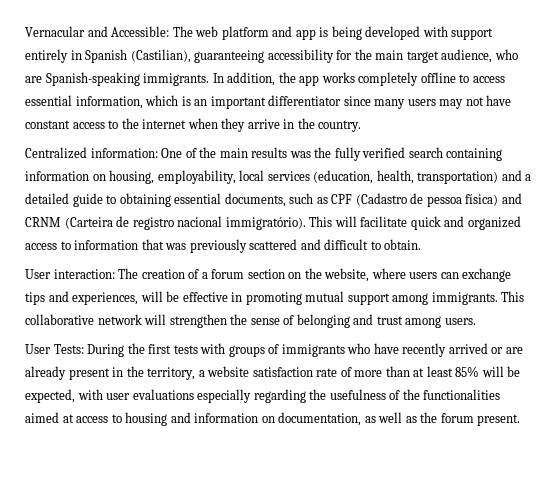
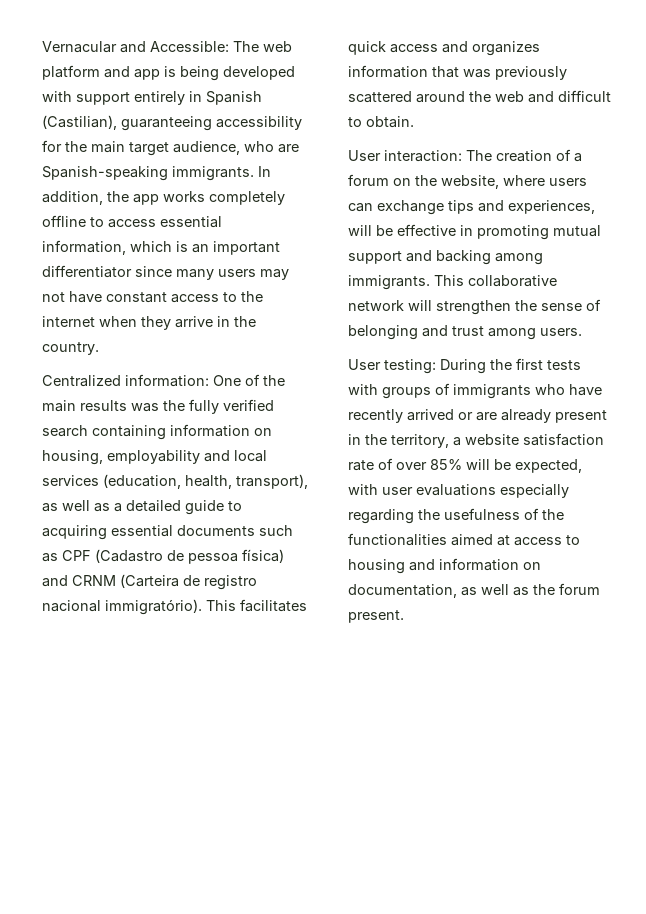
- Centralized information: One of the main results was the fully verified search containing information on housing, employability, local services (education, health, transportation) and a detailed guide to obtaining essential documents, such as CPF (Cadastro de pessoa física) and CRNM (Carteira de registro nacional immigratório).
+ Centralized information: One of the main results was the fully verified search containing information on housing, employability and local services (education, health, transport), as well as a detailed guide to acquiring essential documents such as CPF (Cadastro de pessoa física) and CRNM (Carteira de registro nacional immigratório).
- This will facilitate quick and organized access to information that was previously scattered and difficult to obtain.
+ This facilitates quick access and organizes information that was previously scattered around the web and difficult to obtain.
- User interaction: The creation of a forum section on the website, where users can exchange tips and experiences, will be effective in promoting mutual support among immigrants.
+ User interaction: The creation of a forum on the website, where users can exchange tips and experiences, will be effective in promoting mutual support and backing among immigrants.
- User Tests: During the first tests with groups of immigrants who have recently arrived or are already present in the territory, a website satisfaction rate of more than at least 85% will be expected, with user evaluations especially regarding the usefulness of the functionalities aimed at access to housing and information on documentation, as well as the forum present.
+ User testing: During the first tests with groups of immigrants who have recently arrived or are already present in the territory, a website satisfaction rate of over 85% will be expected, with user evaluations especially regarding the usefulness of the functionalities aimed at access to housing and information on documentation, as well as the forum present.

